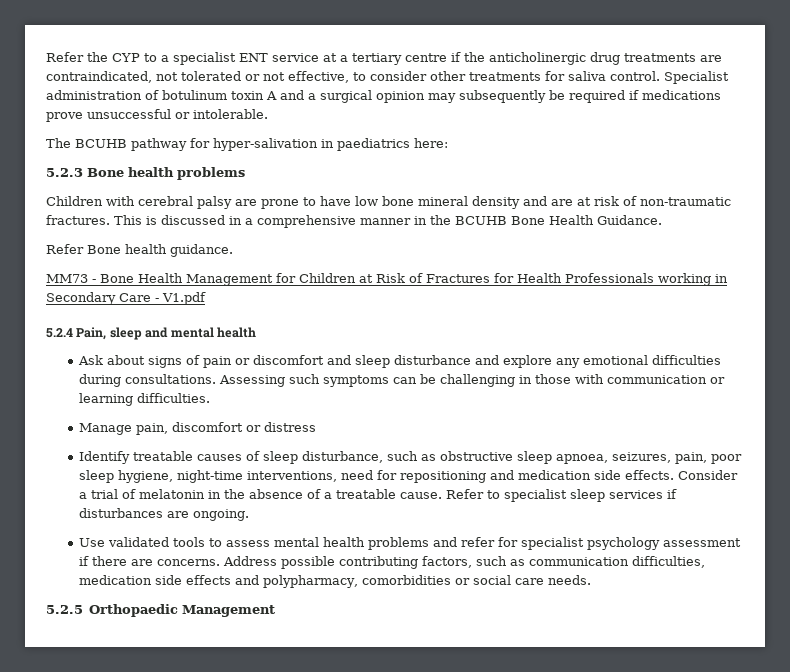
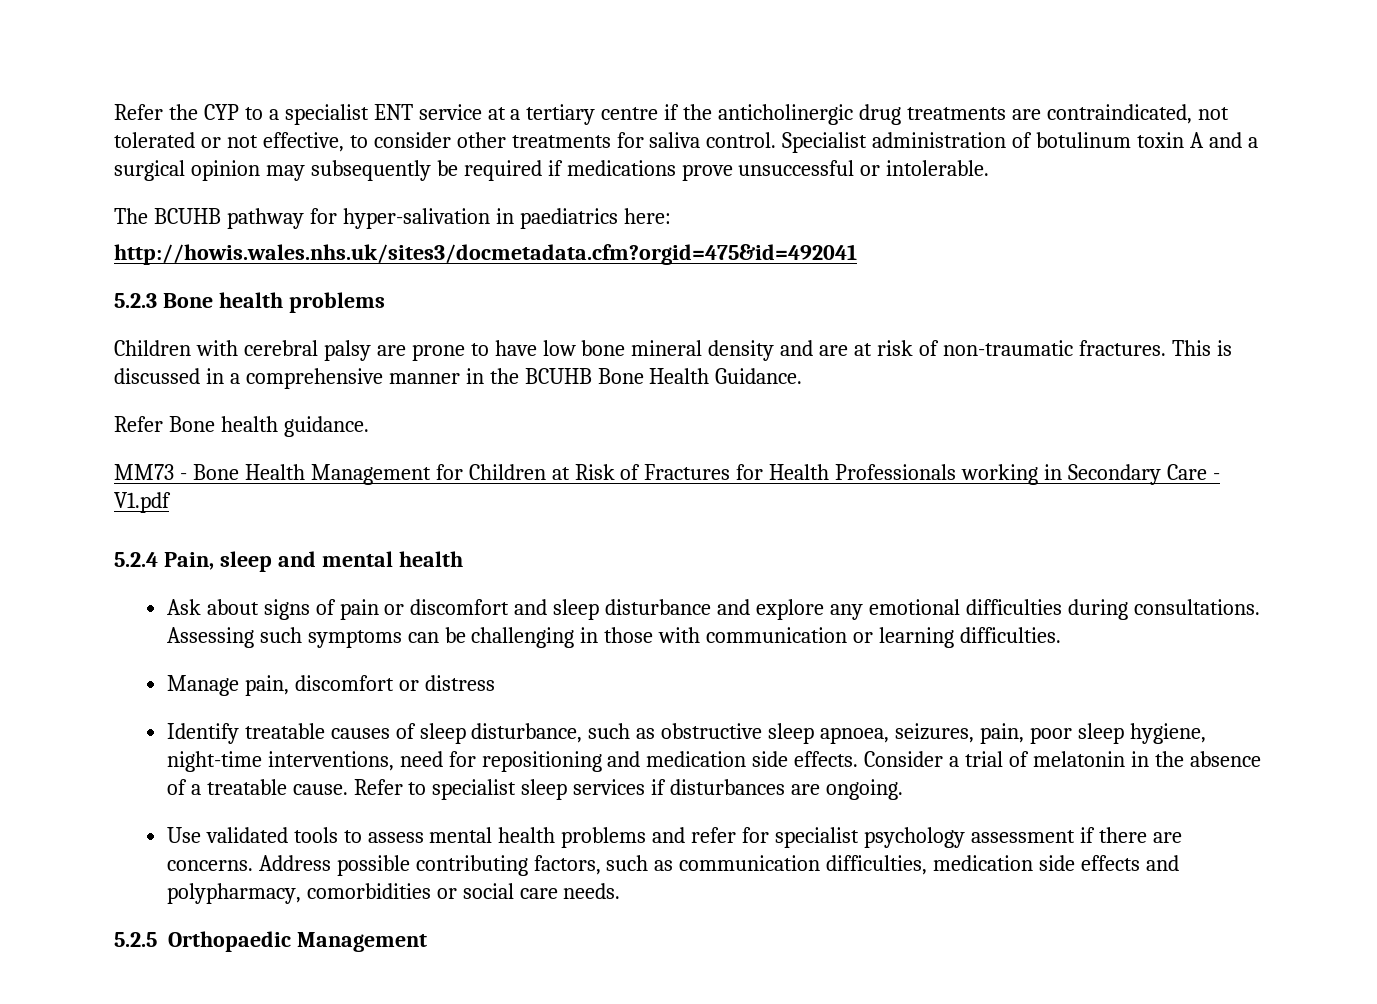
+ http://howis.wales.nhs.uk/sites3/docmetadata.cfm?orgid=475&id=492041

